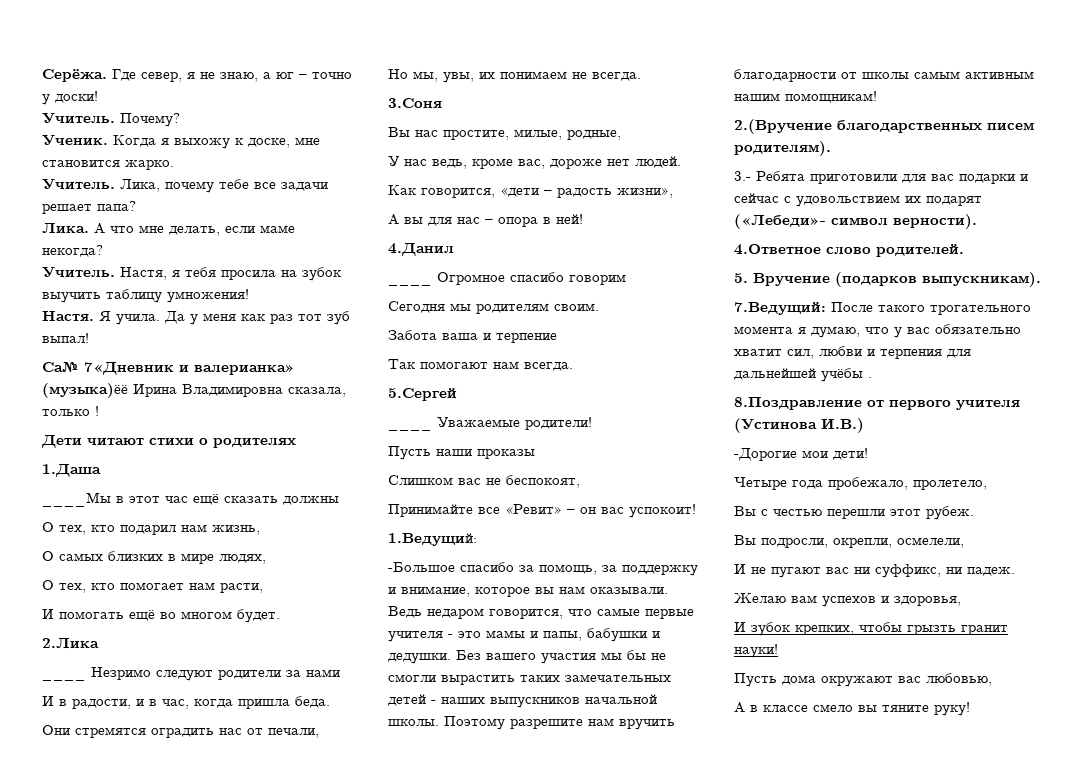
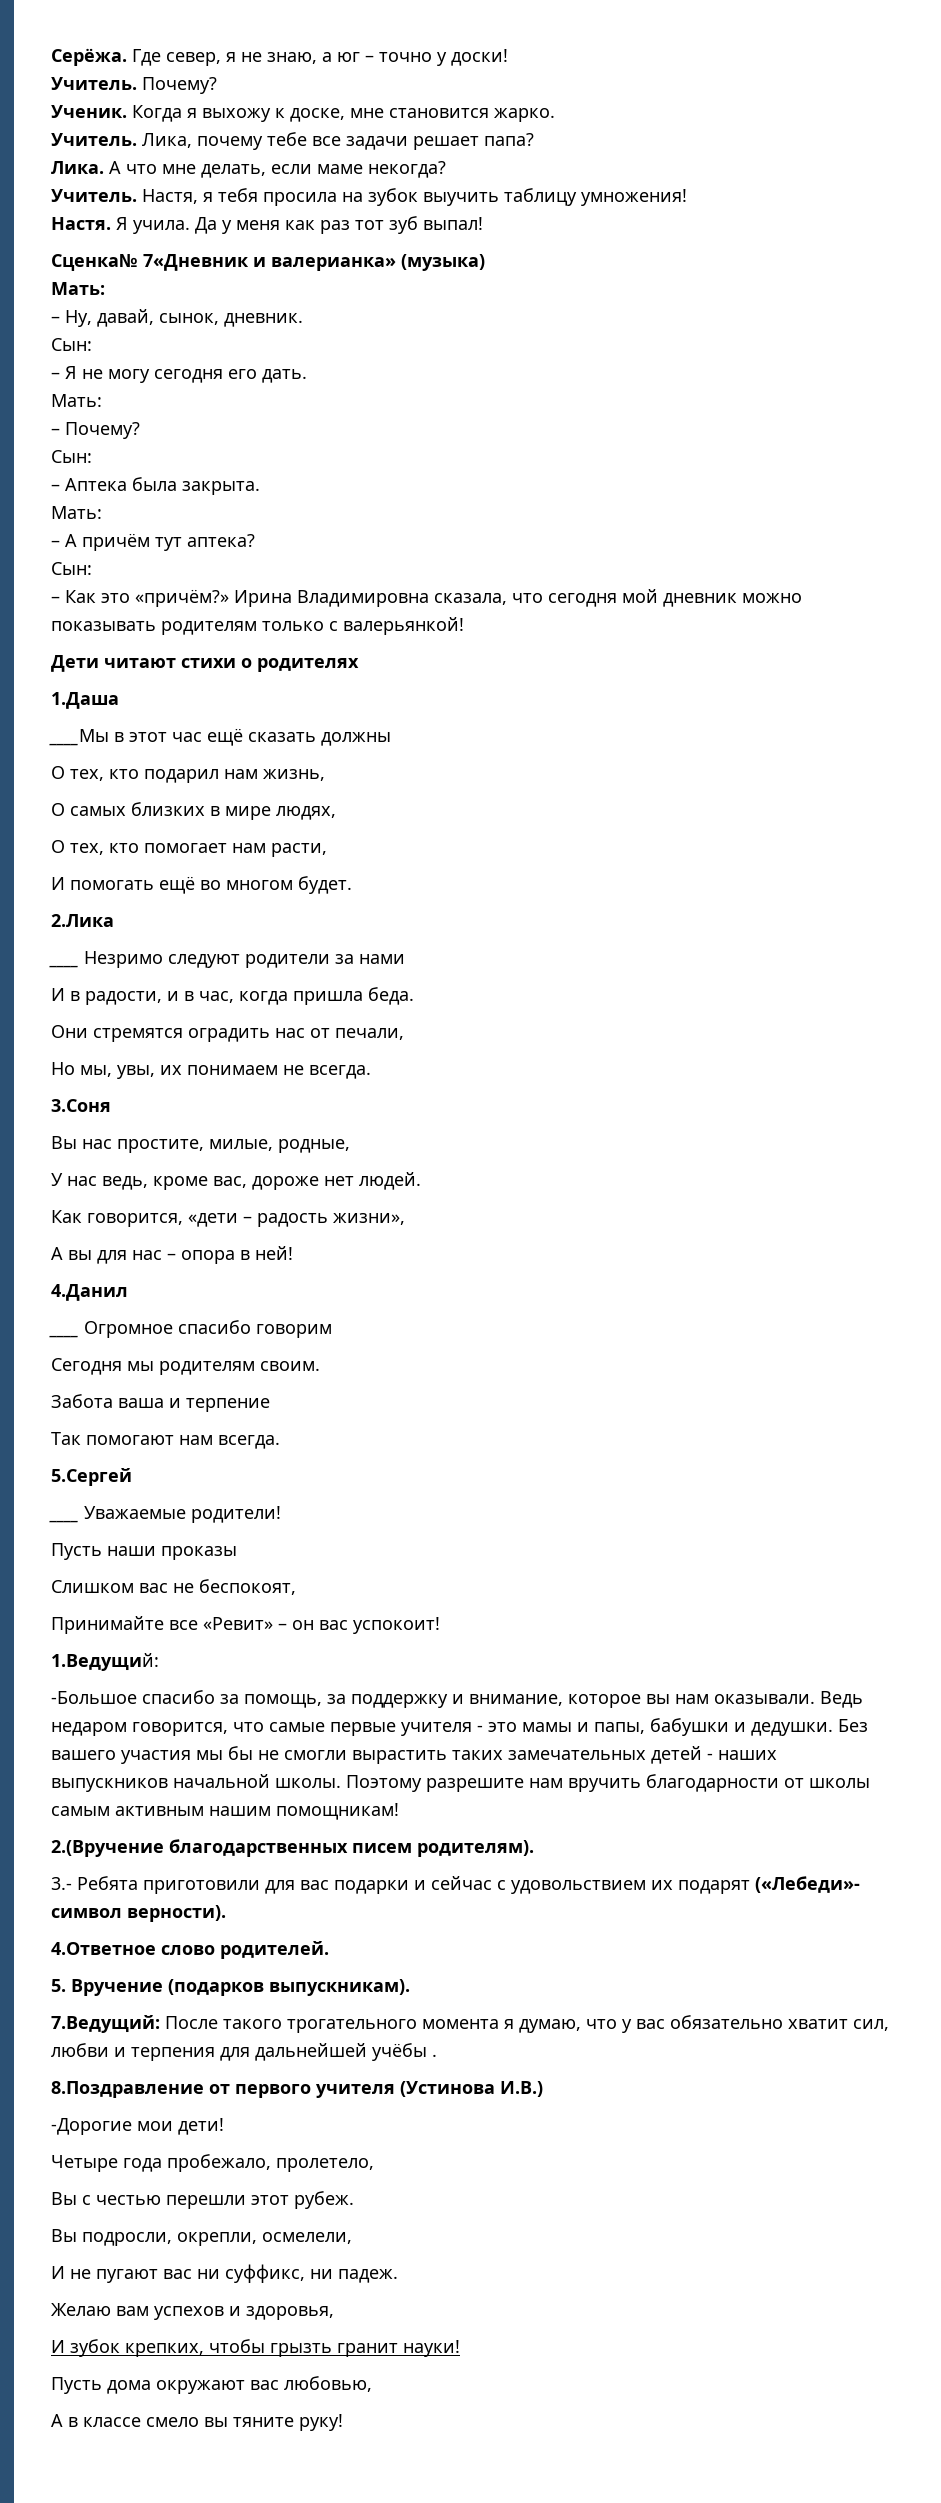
- Са№ 7«Дневник и валерианка» (музыка)ёё Ирина Владимировна сказала, только !
+ Сценка№ 7«Дневник и валерианка» (музыка)
+ Мать:
+ – Ну, давай, сынок, дневник.
+ Сын:
+ – Я не могу сегодня его дать.
+ Мать:
+ – Почему?
+ Сын:
+ – Аптека была закрыта.
+ Мать:
+ – А причём тут аптека?
+ Сын:
+ – Как это «причём?» Ирина Владимировна сказала, что сегодня мой дневник можно показывать родителям только с валерьянкой!

